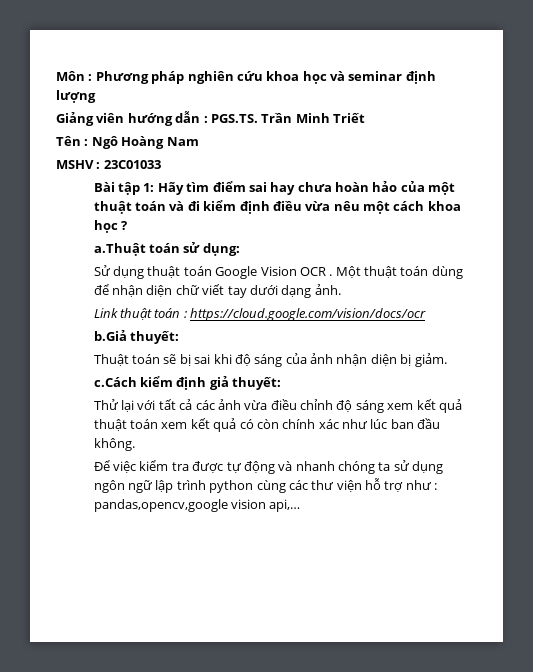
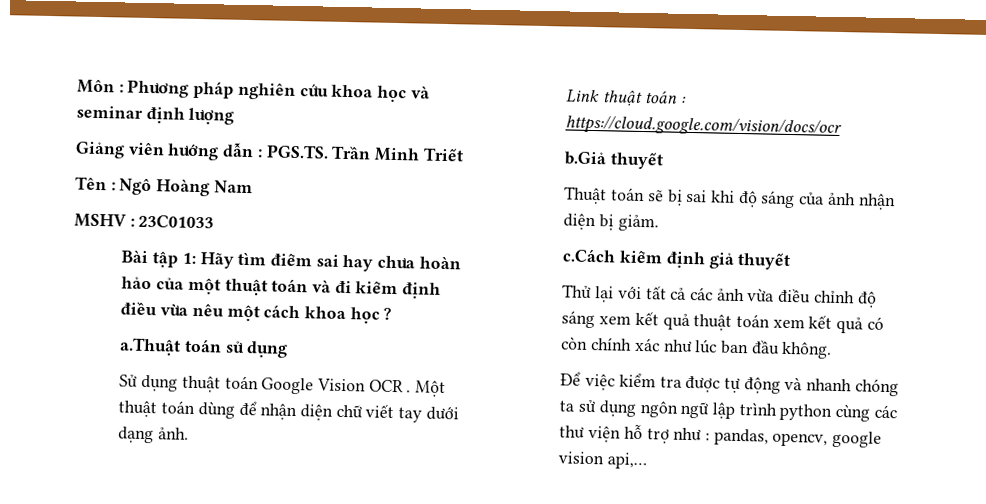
- a.Thuật toán sử dụng:
+ a.Thuật toán sử dụng
- b.Giả thuyết:
+ b.Giả thuyết
- c.Cách kiểm định giả thuyết:
+ c.Cách kiểm định giả thuyết
- Để việc kiểm tra được tự động và nhanh chóng ta sử dụng ngôn ngữ lập trình python cùng các thư viện hỗ trợ như : pandas,opencv,google vision api,…
+ Để việc kiểm tra được tự động và nhanh chóng ta sử dụng ngôn ngữ lập trình python cùng các thư viện hỗ trợ như : pandas, opencv, google vision api,…

